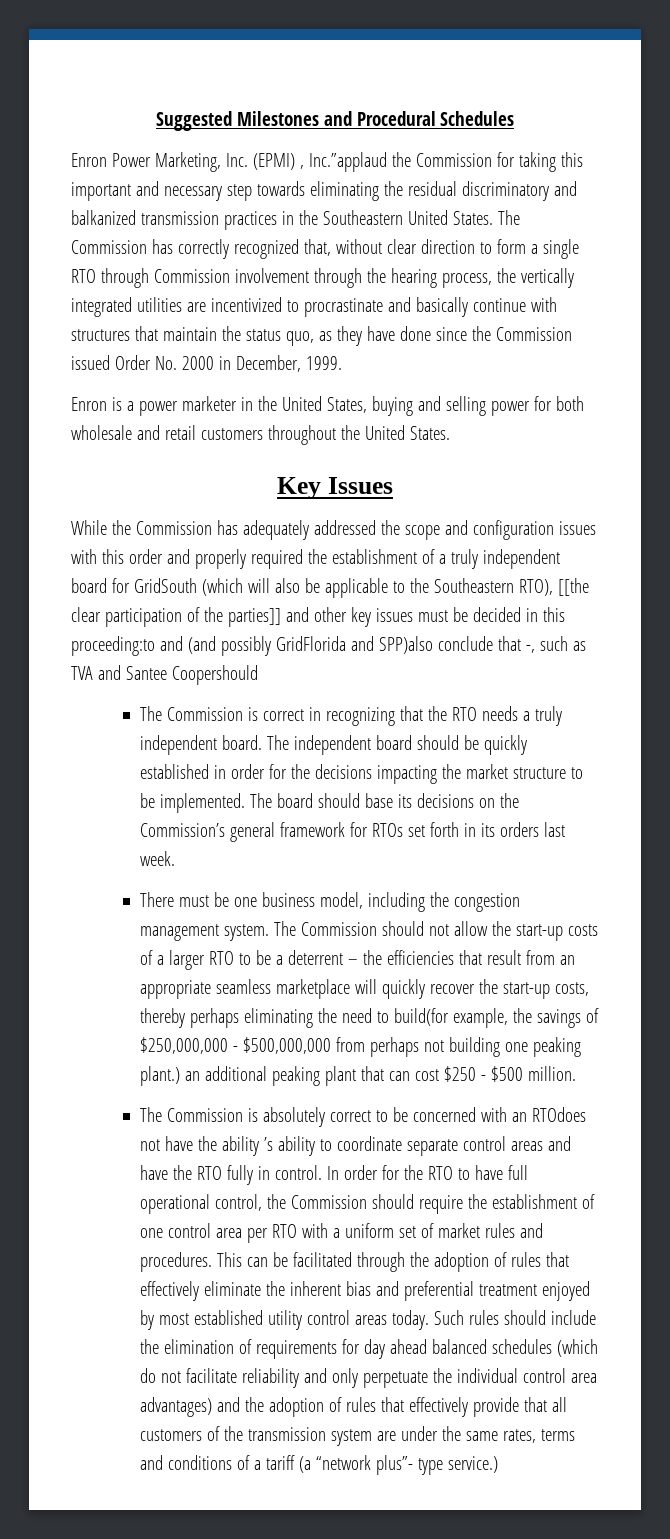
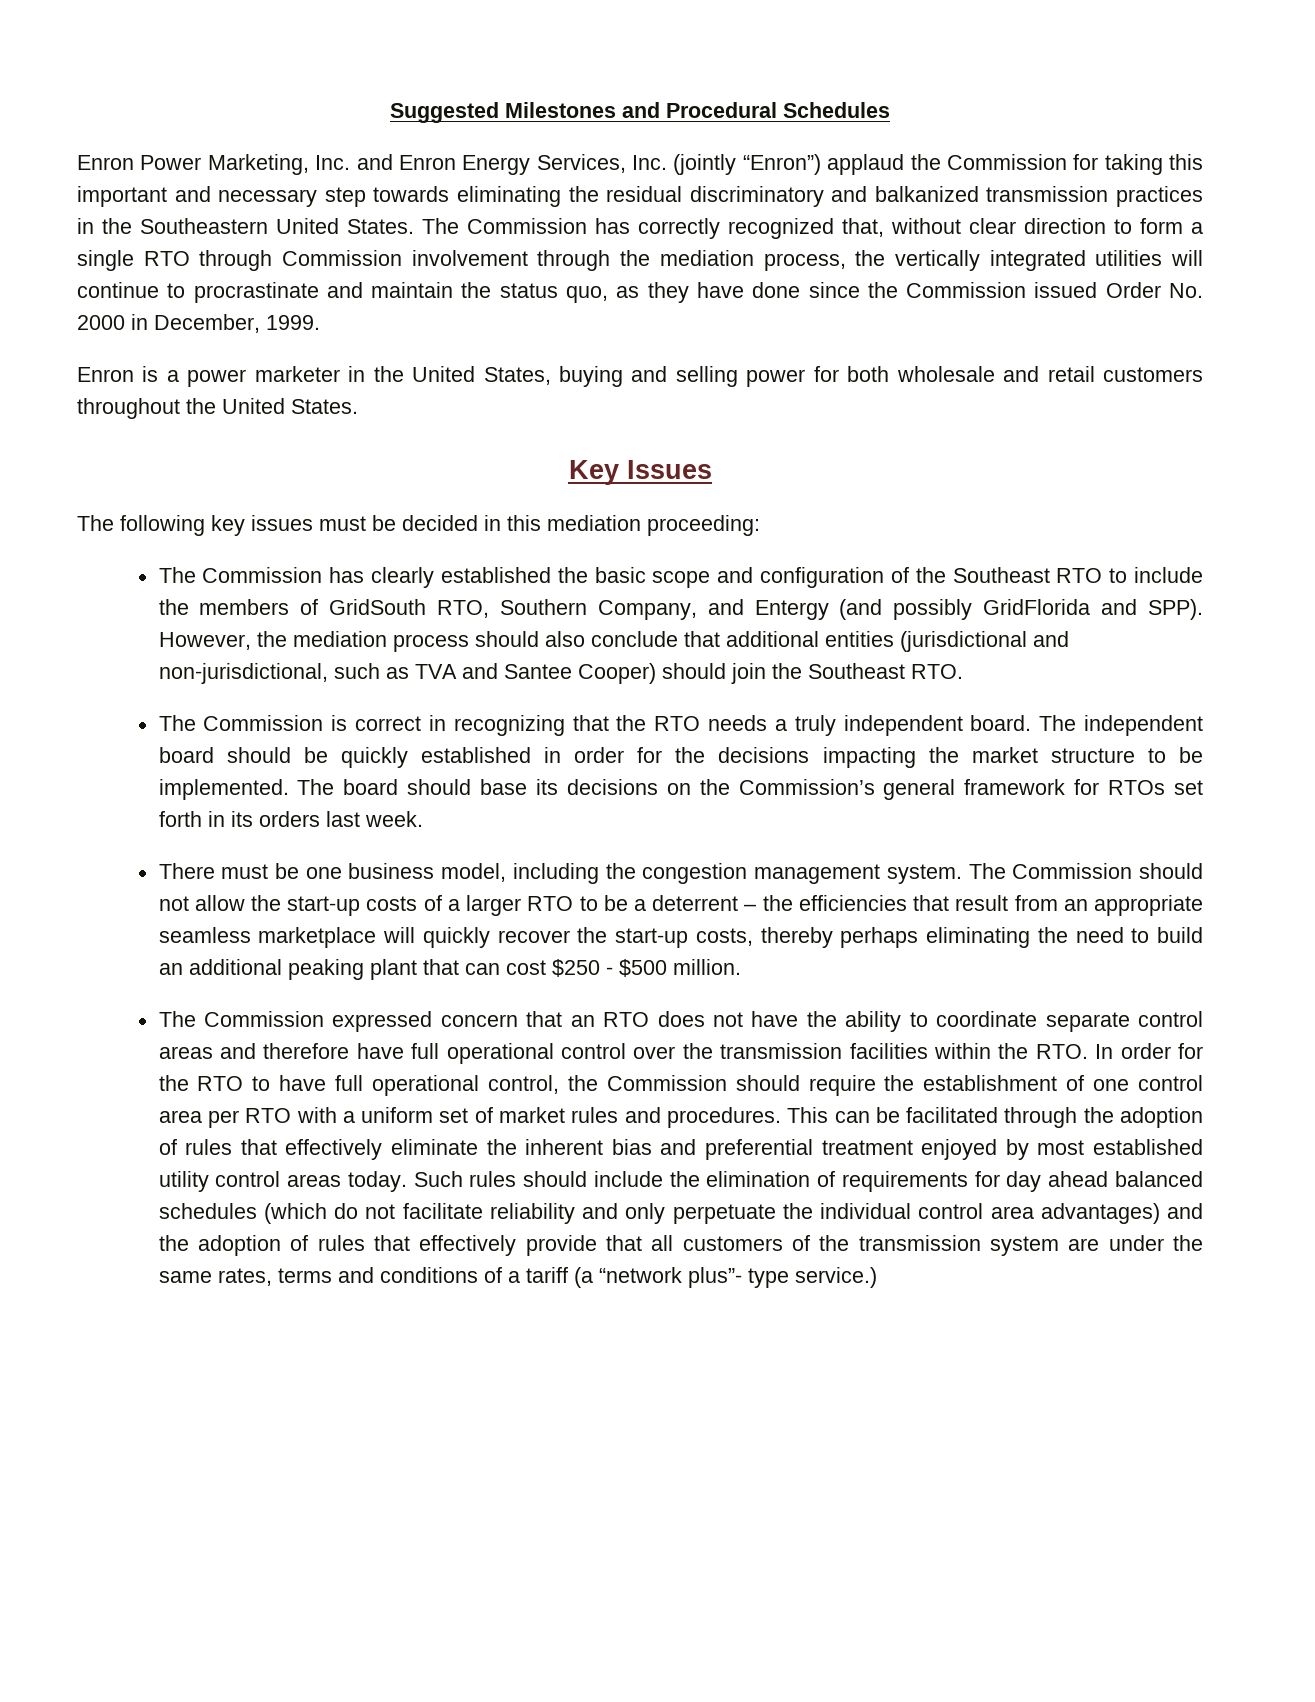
- Enron Power Marketing, Inc. (EPMI) , Inc.”applaud the Commission for taking this important and necessary step towards eliminating the residual discriminatory and balkanized transmission practices in the Southeastern United States.
+ Enron Power Marketing, Inc. and Enron Energy Services, Inc. (jointly “Enron”) applaud the Commission for taking this important and necessary step towards eliminating the residual discriminatory and balkanized transmission practices in the Southeastern United States.
- The Commission has correctly recognized that, without clear direction to form a single RTO through Commission involvement through the hearing process, the vertically integrated utilities are incentivized to procrastinate and basically continue with structures that maintain the status quo, as they have done since the Commission issued Order No. 2000 in December, 1999.
+ The Commission has correctly recognized that, without clear direction to form a single RTO through Commission involvement through the mediation process, the vertically integrated utilities will continue to procrastinate and maintain the status quo, as they have done since the Commission issued Order No. 2000 in December, 1999.
- While the Commission has adequately addressed the scope and configuration issues with this order and properly required the establishment of a truly independent board for GridSouth (which will also be applicable to the Southeastern RTO), [[the clear participation of the parties]] and other key issues must be decided in this proceeding:to and (and possibly GridFlorida and SPP)also conclude that -, such as TVA and Santee Coopershould
+ The following key issues must be decided in this mediation proceeding:
+ The Commission has clearly established the basic scope and configuration of the Southeast RTO to include the members of GridSouth RTO, Southern Company, and Entergy (and possibly GridFlorida and SPP). However, the mediation process should also conclude that additional entities (jurisdictional and non-jurisdictional, such as TVA and Santee Cooper) should join the Southeast RTO.
- The Commission should not allow the start-up costs of a larger RTO to be a deterrent – the efficiencies that result from an appropriate seamless marketplace will quickly recover the start-up costs, thereby perhaps eliminating the need to build(for example, the savings of $250,000,000 - $500,000,000 from perhaps not building one peaking plant.) an additional peaking plant that can cost $250 - $500 million.
+ The Commission should not allow the start-up costs of a larger RTO to be a deterrent – the efficiencies that result from an appropriate seamless marketplace will quickly recover the start-up costs, thereby perhaps eliminating the need to build an additional peaking plant that can cost $250 - $500 million.
- The Commission is absolutely correct to be concerned with an RTOdoes not have the ability ’s ability to coordinate separate control areas and have the RTO fully in control. In order for the RTO to have full operational control, the Commission should require the establishment of one control area per RTO with a uniform set of market rules and procedures.
+ The Commission expressed concern that an RTO does not have the ability to coordinate separate control areas and therefore have full operational control over the transmission facilities within the RTO. In order for the RTO to have full operational control, the Commission should require the establishment of one control area per RTO with a uniform set of market rules and procedures.

